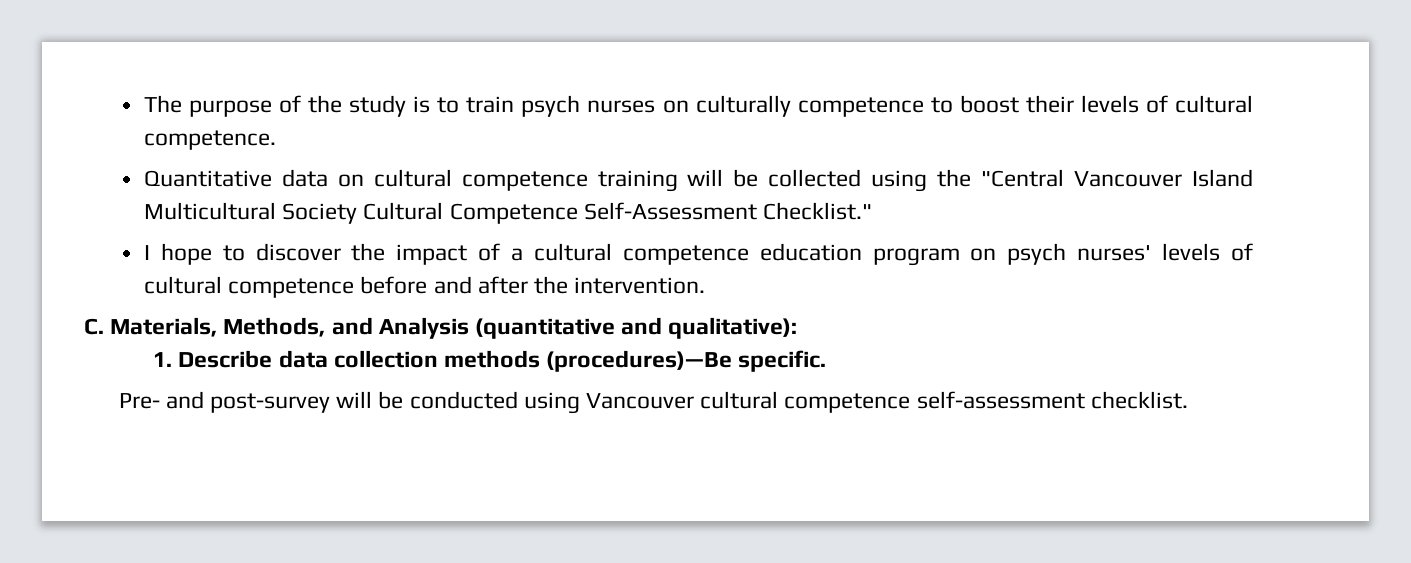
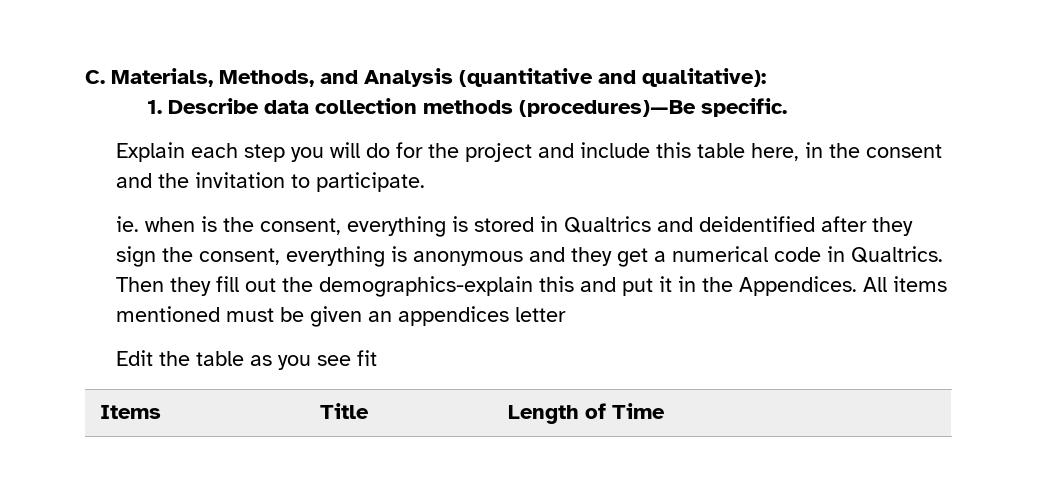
- The purpose of the study is to train psych nurses on culturally competence to boost their levels of cultural competence.
- Quantitative data on cultural competence training will be collected using the "Central Vancouver Island Multicultural Society Cultural Competence Self-Assessment Checklist."
- I hope to discover the impact of a cultural competence education program on psych nurses' levels of cultural competence before and after the intervention.
- Pre- and post-survey will be conducted using Vancouver cultural competence self-assessment checklist.
+ Explain each step you will do for the project and include this table here, in the consent and the invitation to participate.
+ ie. when is the consent, everything is stored in Qualtrics and deidentified after they sign the consent, everything is anonymous and they get a numerical code in Qualtrics. Then they fill out the demographics-explain this and put it in the Appendices. All items mentioned must be given an appendices letter
+ Edit the table as you see fit
+ Items | Title | Length of Time

